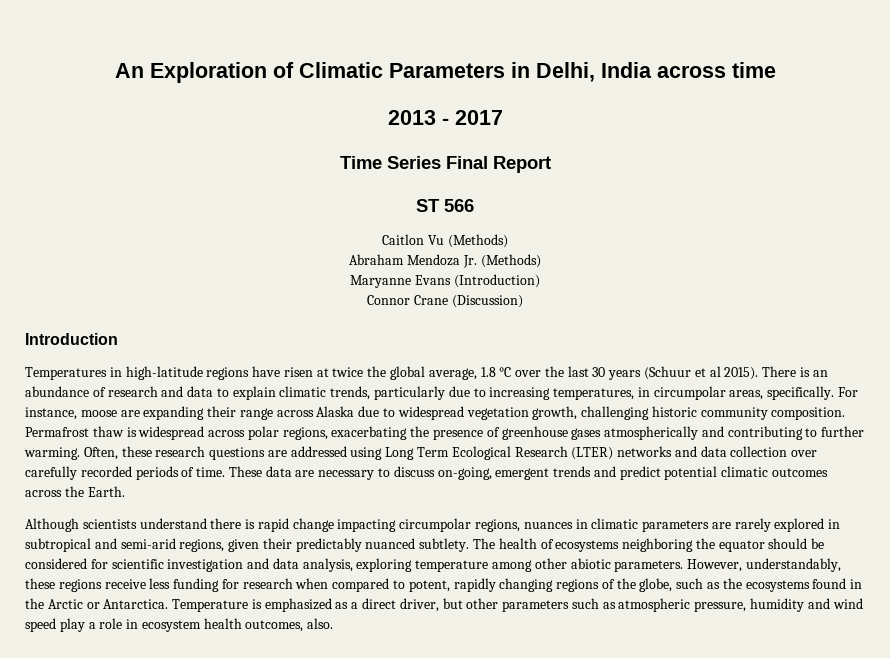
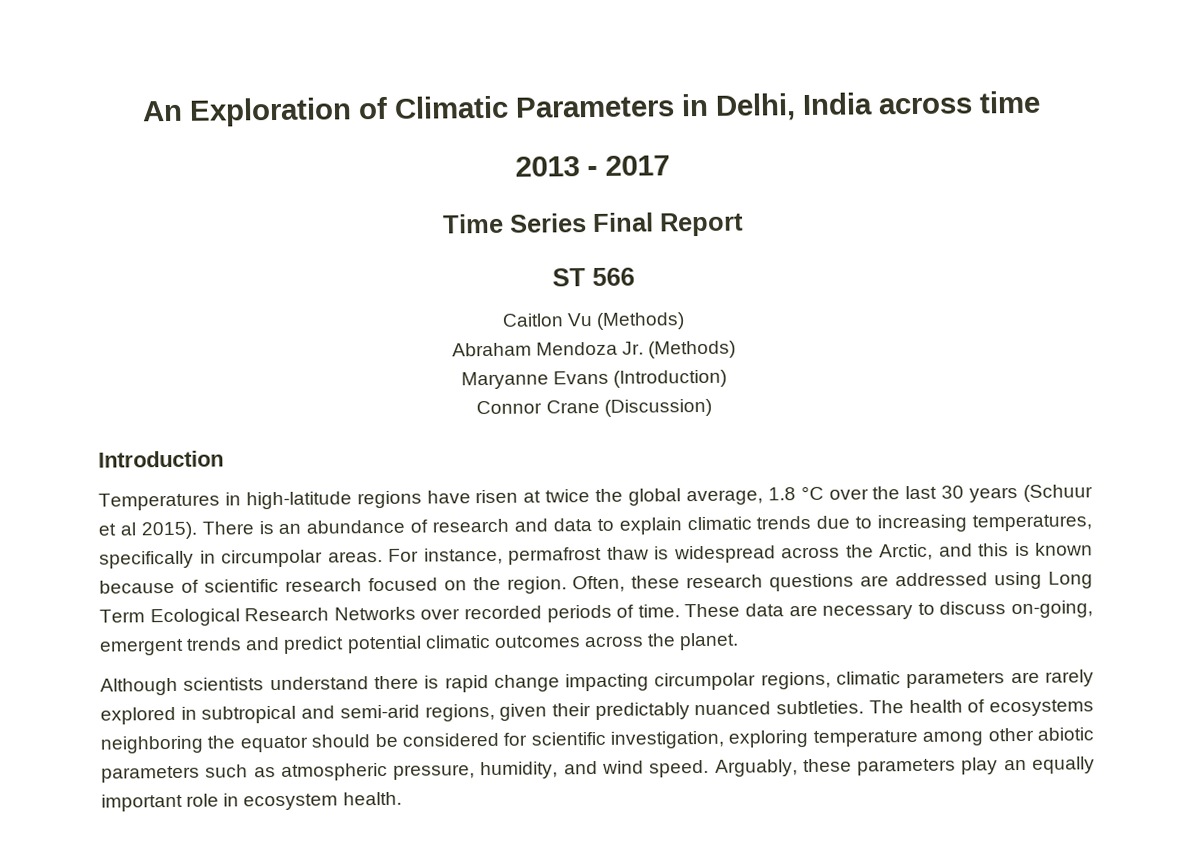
- There is an abundance of research and data to explain climatic trends, particularly due to increasing temperatures, in circumpolar areas, specifically. For instance, moose are expanding their range across Alaska due to widespread vegetation growth, challenging historic community composition. Permafrost thaw is widespread across polar regions, exacerbating the presence of greenhouse gases atmospherically and contributing to further warming.
+ There is an abundance of research and data to explain climatic trends due to increasing temperatures, specifically in circumpolar areas. For instance, permafrost thaw is widespread across the Arctic, and this is known because of scientific research focused on the region.
- Often, these research questions are addressed using Long Term Ecological Research (LTER) networks and data collection over carefully recorded periods of time.
+ Often, these research questions are addressed using Long Term Ecological Research Networks over recorded periods of time.
- These data are necessary to discuss on-going, emergent trends and predict potential climatic outcomes across the Earth.
+ These data are necessary to discuss on-going, emergent trends and predict potential climatic outcomes across the planet.
- Although scientists understand there is rapid change impacting circumpolar regions, nuances in climatic parameters are rarely explored in subtropical and semi-arid regions, given their predictably nuanced subtlety.
+ Although scientists understand there is rapid change impacting circumpolar regions, climatic parameters are rarely explored in subtropical and semi-arid regions, given their predictably nuanced subtleties.
- The health of ecosystems neighboring the equator should be considered for scientific investigation and data analysis, exploring temperature among other abiotic parameters. However, understandably, these regions receive less funding for research when compared to potent, rapidly changing regions of the globe, such as the ecosystems found in the Arctic or Antarctica. Temperature is emphasized as a direct driver, but other parameters such as atmospheric pressure, humidity and wind speed play a role in ecosystem health outcomes, also.
+ The health of ecosystems neighboring the equator should be considered for scientific investigation, exploring temperature among other abiotic parameters such as atmospheric pressure, humidity, and wind speed. Arguably, these parameters play an equally important role in ecosystem health.

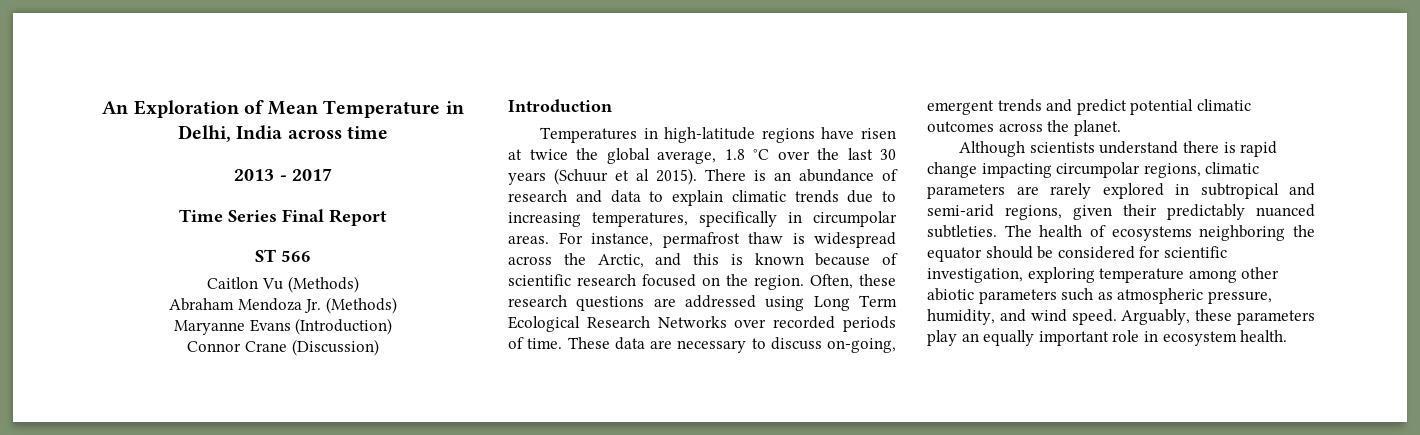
- An Exploration of Climatic Parameters in Delhi, India across time
+ An Exploration of Mean Temperature in Delhi, India across time

